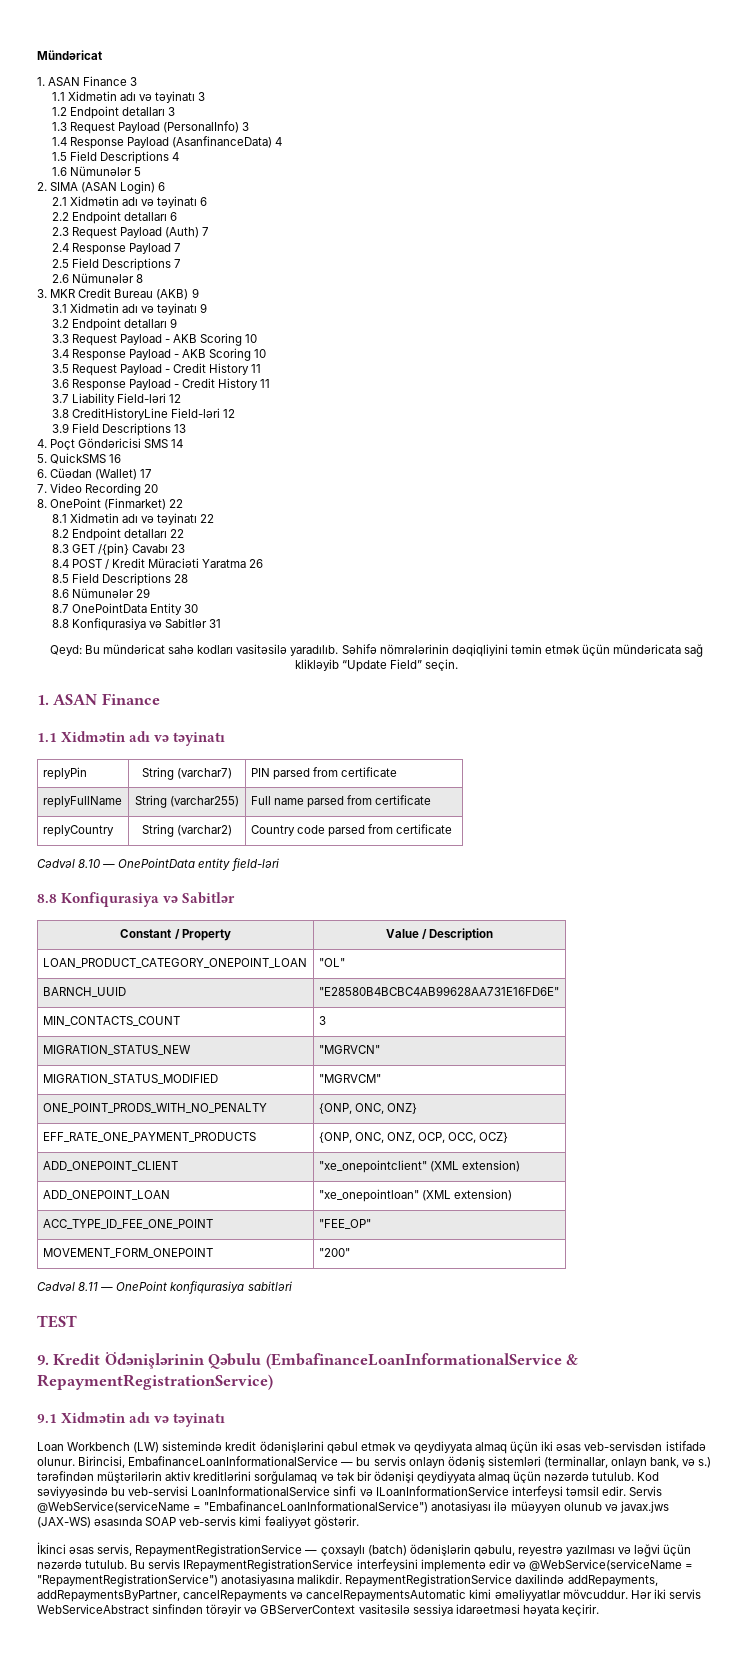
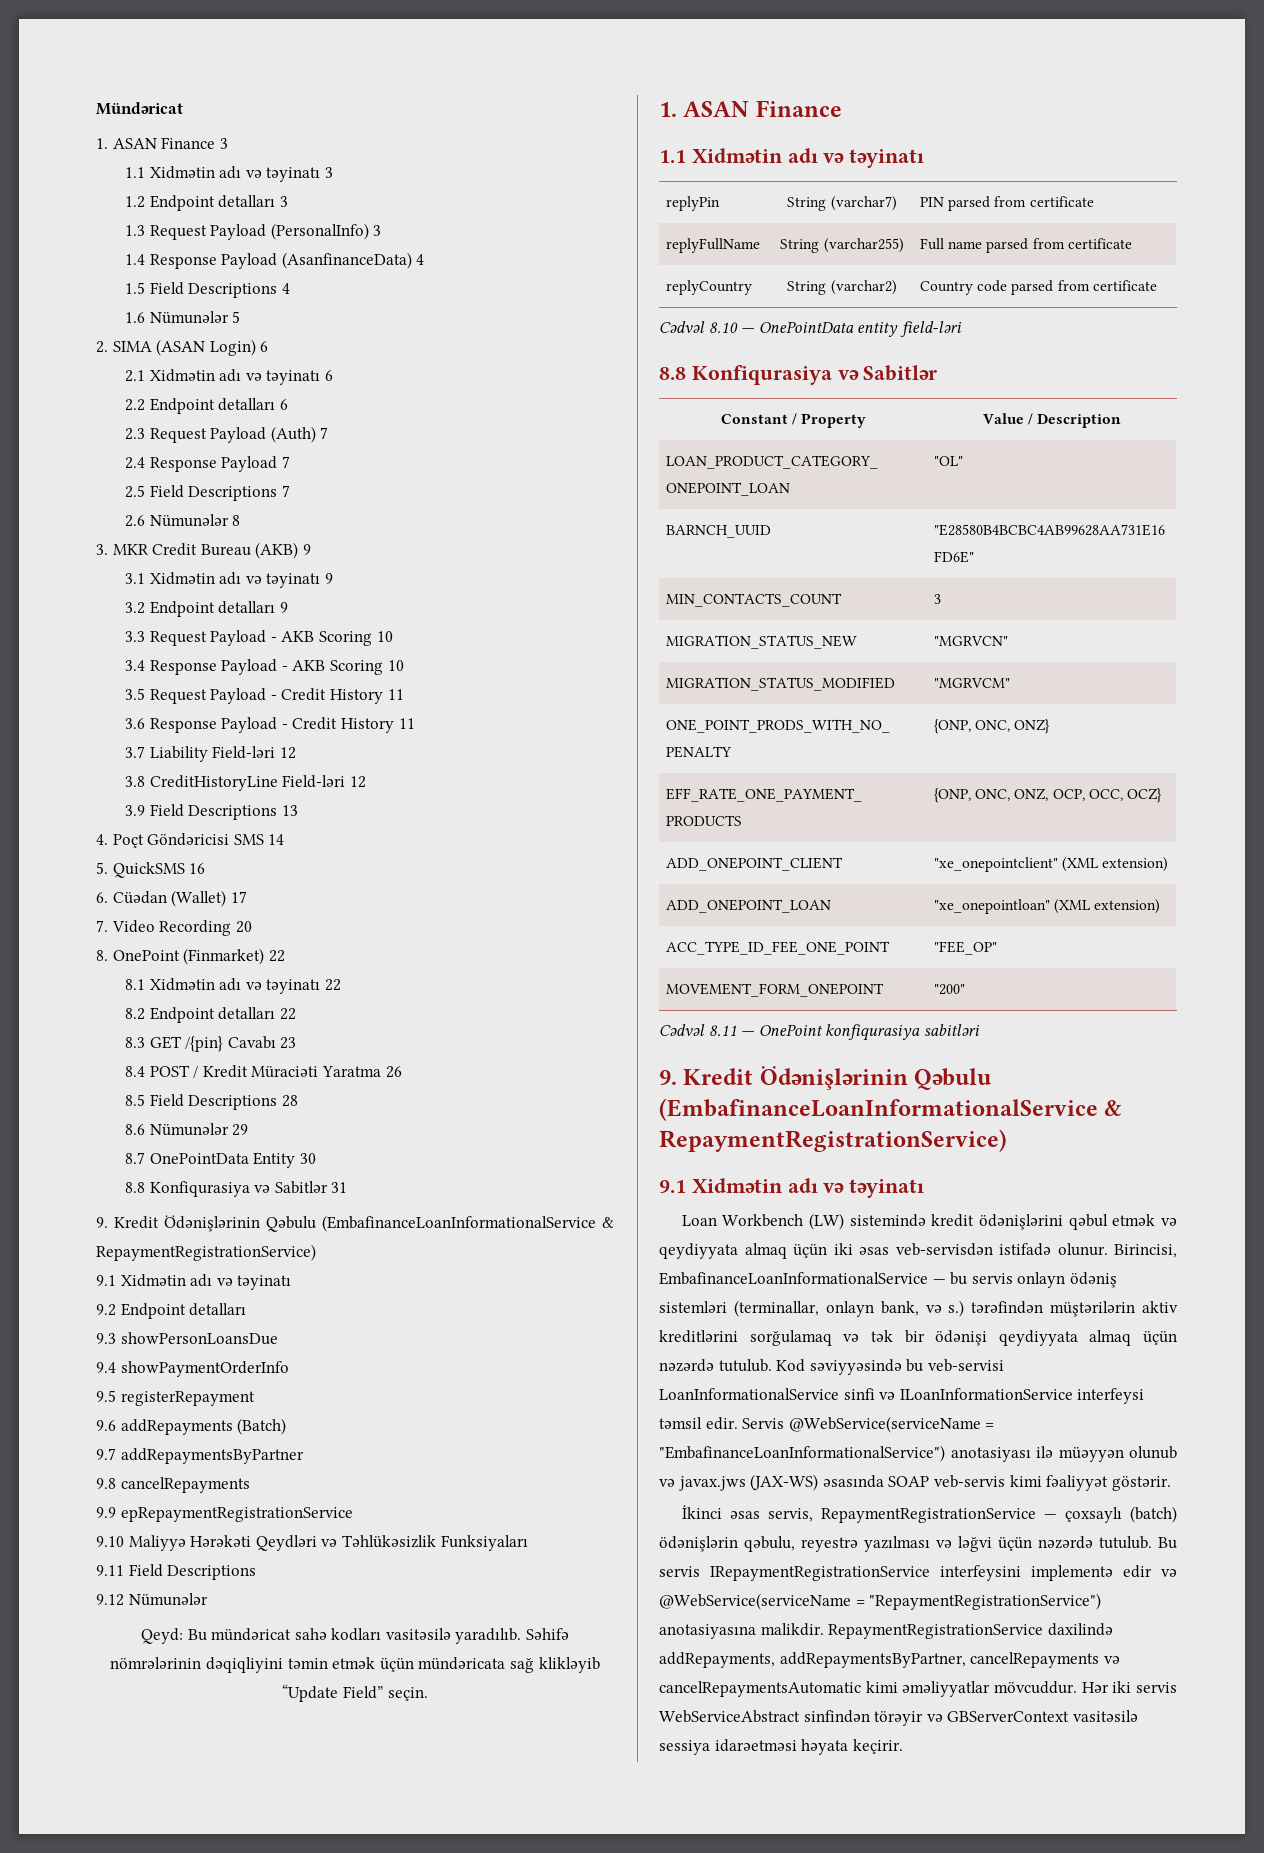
  8.8 Konfiqurasiya və Sabitlər 31
+ 9. Kredit Ödənişlərinin Qəbulu (EmbafinanceLoanInformationalService & RepaymentRegistrationService)
+ 9.1 Xidmətin adı və təyinatı
+ 9.2 Endpoint detalları
+ 9.3 showPersonLoansDue
+ 9.4 showPaymentOrderInfo
+ 9.5 registerRepayment
+ 9.6 addRepayments (Batch)
+ 9.7 addRepaymentsByPartner
+ 9.8 cancelRepayments
+ 9.9 epRepaymentRegistrationService
+ 9.10 Maliyyə Hərəkəti Qeydləri və Təhlükəsizlik Funksiyaları
+ 9.11 Field Descriptions
+ 9.12 Nümunələr
- TEST

